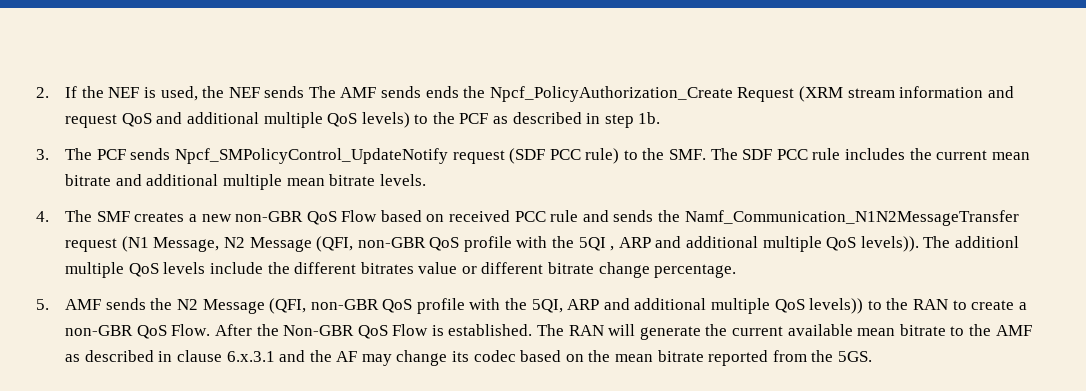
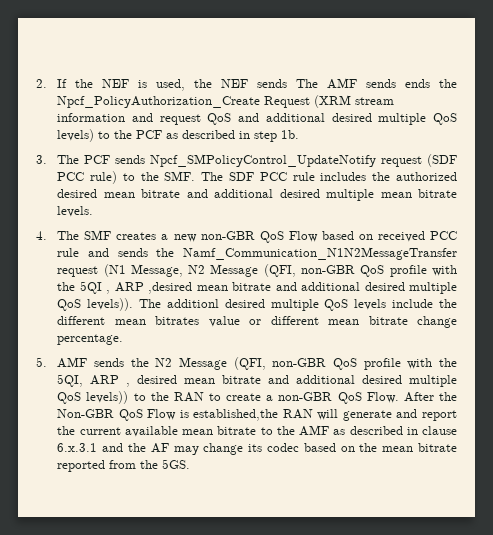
- 2. If the NEF is used, the NEF sends The AMF sends ends the Npcf_PolicyAuthorization_Create Request (XRM stream information and request QoS and additional multiple QoS levels) to the PCF as described in step 1b.
+ 2. If the NEF is used, the NEF sends The AMF sends ends the Npcf_PolicyAuthorization_Create Request (XRM stream information and request QoS and additional desired multiple QoS levels) to the PCF as described in step 1b.
- 3. The PCF sends Npcf_SMPolicyControl_UpdateNotify request (SDF PCC rule) to the SMF. The SDF PCC rule includes the current mean bitrate and additional multiple mean bitrate levels.
+ 3. The PCF sends Npcf_SMPolicyControl_UpdateNotify request (SDF PCC rule) to the SMF. The SDF PCC rule includes the authorized desired mean bitrate and additional desired multiple mean bitrate levels.
- 4. The SMF creates a new non-GBR QoS Flow based on received PCC rule and sends the Namf_Communication_N1N2MessageTransfer request (N1 Message, N2 Message (QFI, non-GBR QoS profile with the 5QI , ARP and additional multiple QoS levels)).
+ 4. The SMF creates a new non-GBR QoS Flow based on received PCC rule and sends the Namf_Communication_N1N2MessageTransfer request (N1 Message, N2 Message (QFI, non-GBR QoS profile with the 5QI , ARP ,desired mean bitrate and additional desired multiple QoS levels)).
- The additionl multiple QoS levels include the different bitrates value or different bitrate change percentage.
+ The additionl desired multiple QoS levels include the different mean bitrates value or different mean bitrate change percentage.
- 5. AMF sends the N2 Message (QFI, non-GBR QoS profile with the 5QI, ARP and additional multiple QoS levels)) to the RAN to create a non-GBR QoS Flow.
+ 5. AMF sends the N2 Message (QFI, non-GBR QoS profile with the 5QI, ARP , desired mean bitrate and additional desired multiple QoS levels)) to the RAN to create a non-GBR QoS Flow.
- After the Non-GBR QoS Flow is established. The RAN will generate the current available mean bitrate to the AMF as described in clause 6.x.3.1 and the AF may change its codec based on the mean bitrate reported from the 5GS.
+ After the Non-GBR QoS Flow is established,the RAN will generate and report the current available mean bitrate to the AMF as described in clause 6.x.3.1 and the AF may change its codec based on the mean bitrate reported from the 5GS.

